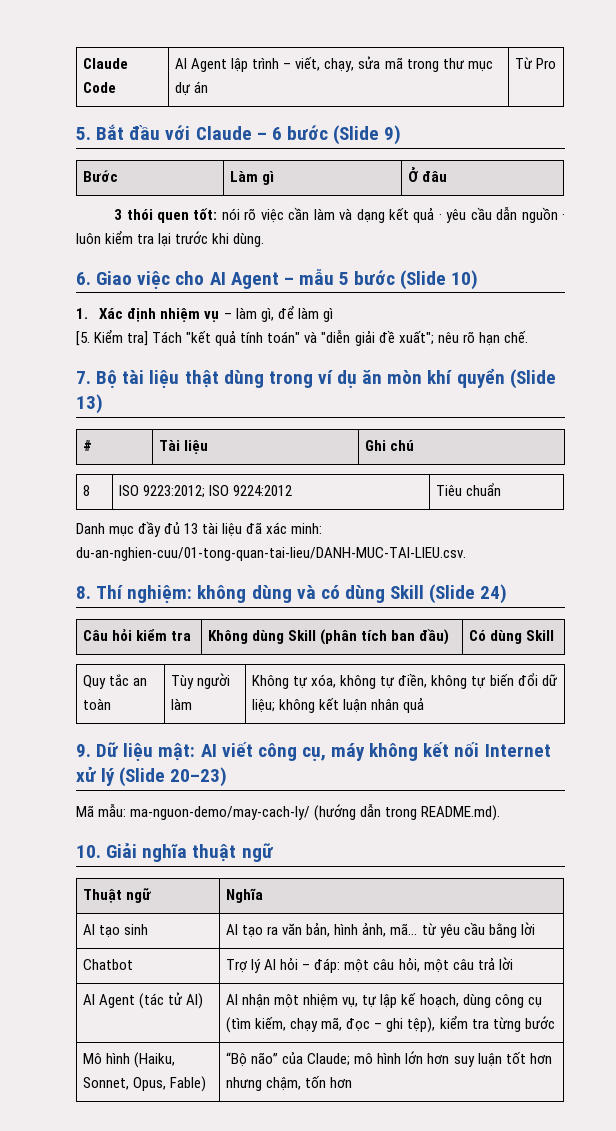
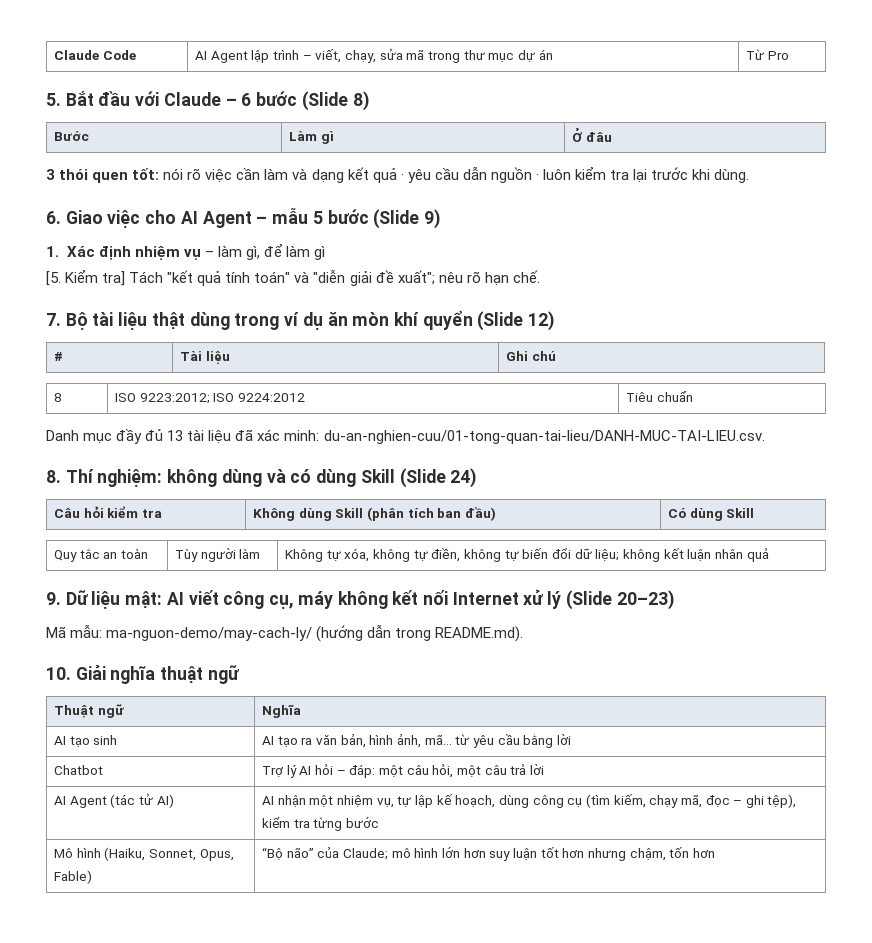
- 5. Bắt đầu với Claude – 6 bước (Slide 9)
+ 5. Bắt đầu với Claude – 6 bước (Slide 8)
- 6. Giao việc cho AI Agent – mẫu 5 bước (Slide 10)
+ 6. Giao việc cho AI Agent – mẫu 5 bước (Slide 9)
- 7. Bộ tài liệu thật dùng trong ví dụ ăn mòn khí quyển (Slide 13)
+ 7. Bộ tài liệu thật dùng trong ví dụ ăn mòn khí quyển (Slide 12)

